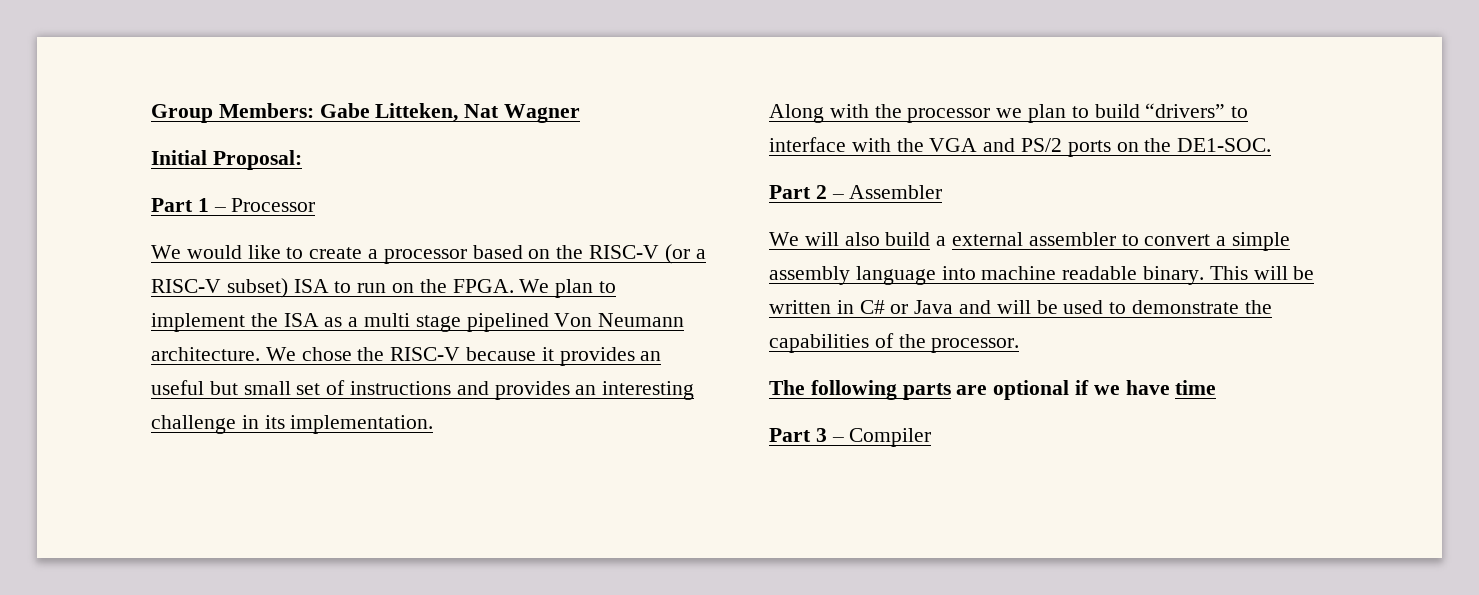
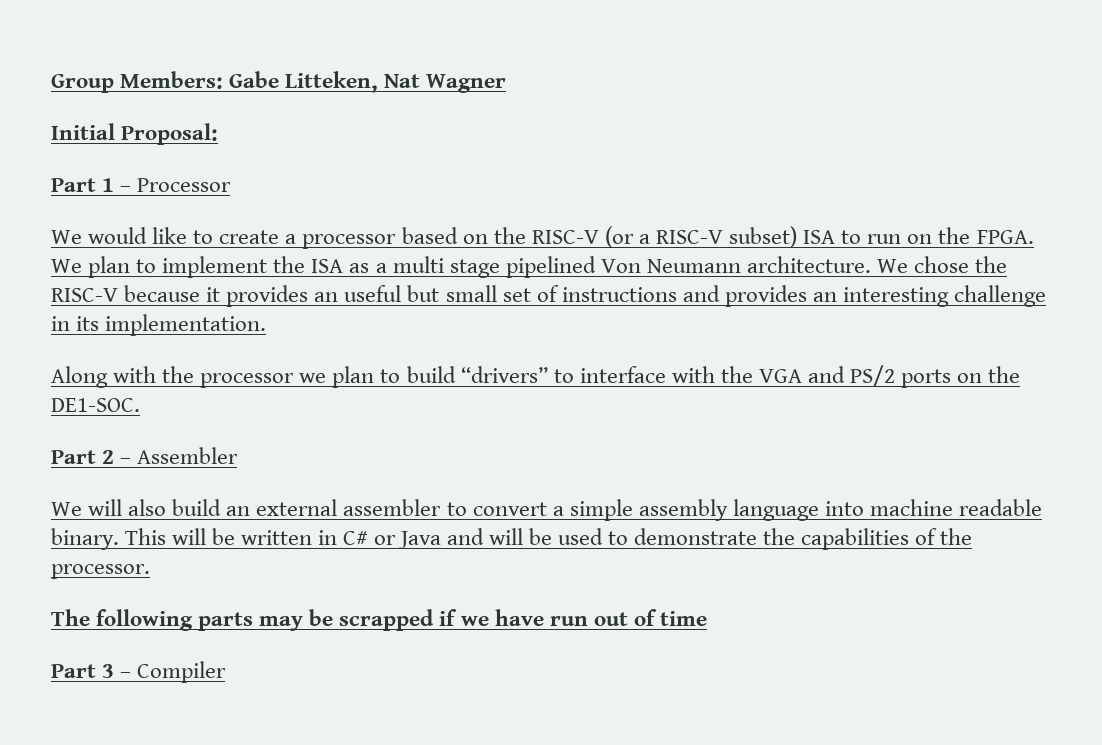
- We will also build a external assembler to convert a simple assembly language into machine readable binary.
+ We will also build an external assembler to convert a simple assembly language into machine readable binary.
- The following parts are optional if we have time
+ The following parts may be scrapped if we have run out of time

